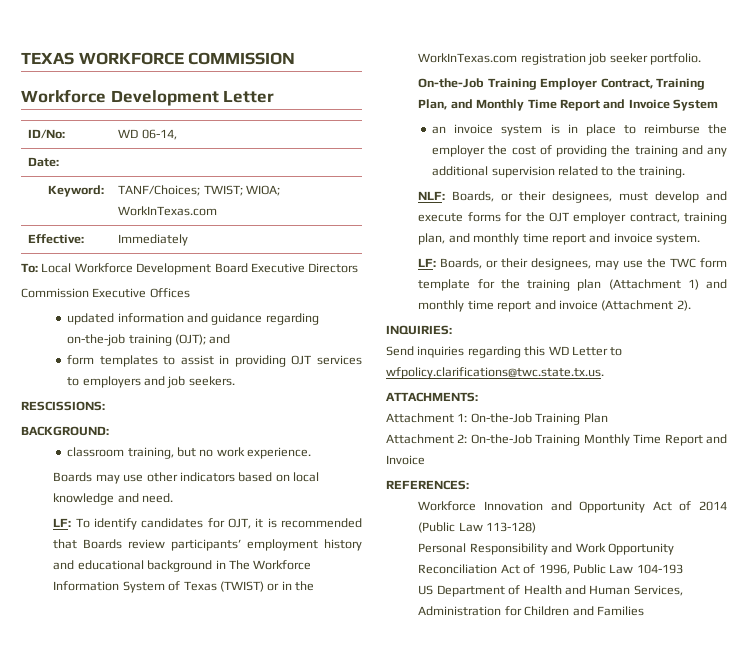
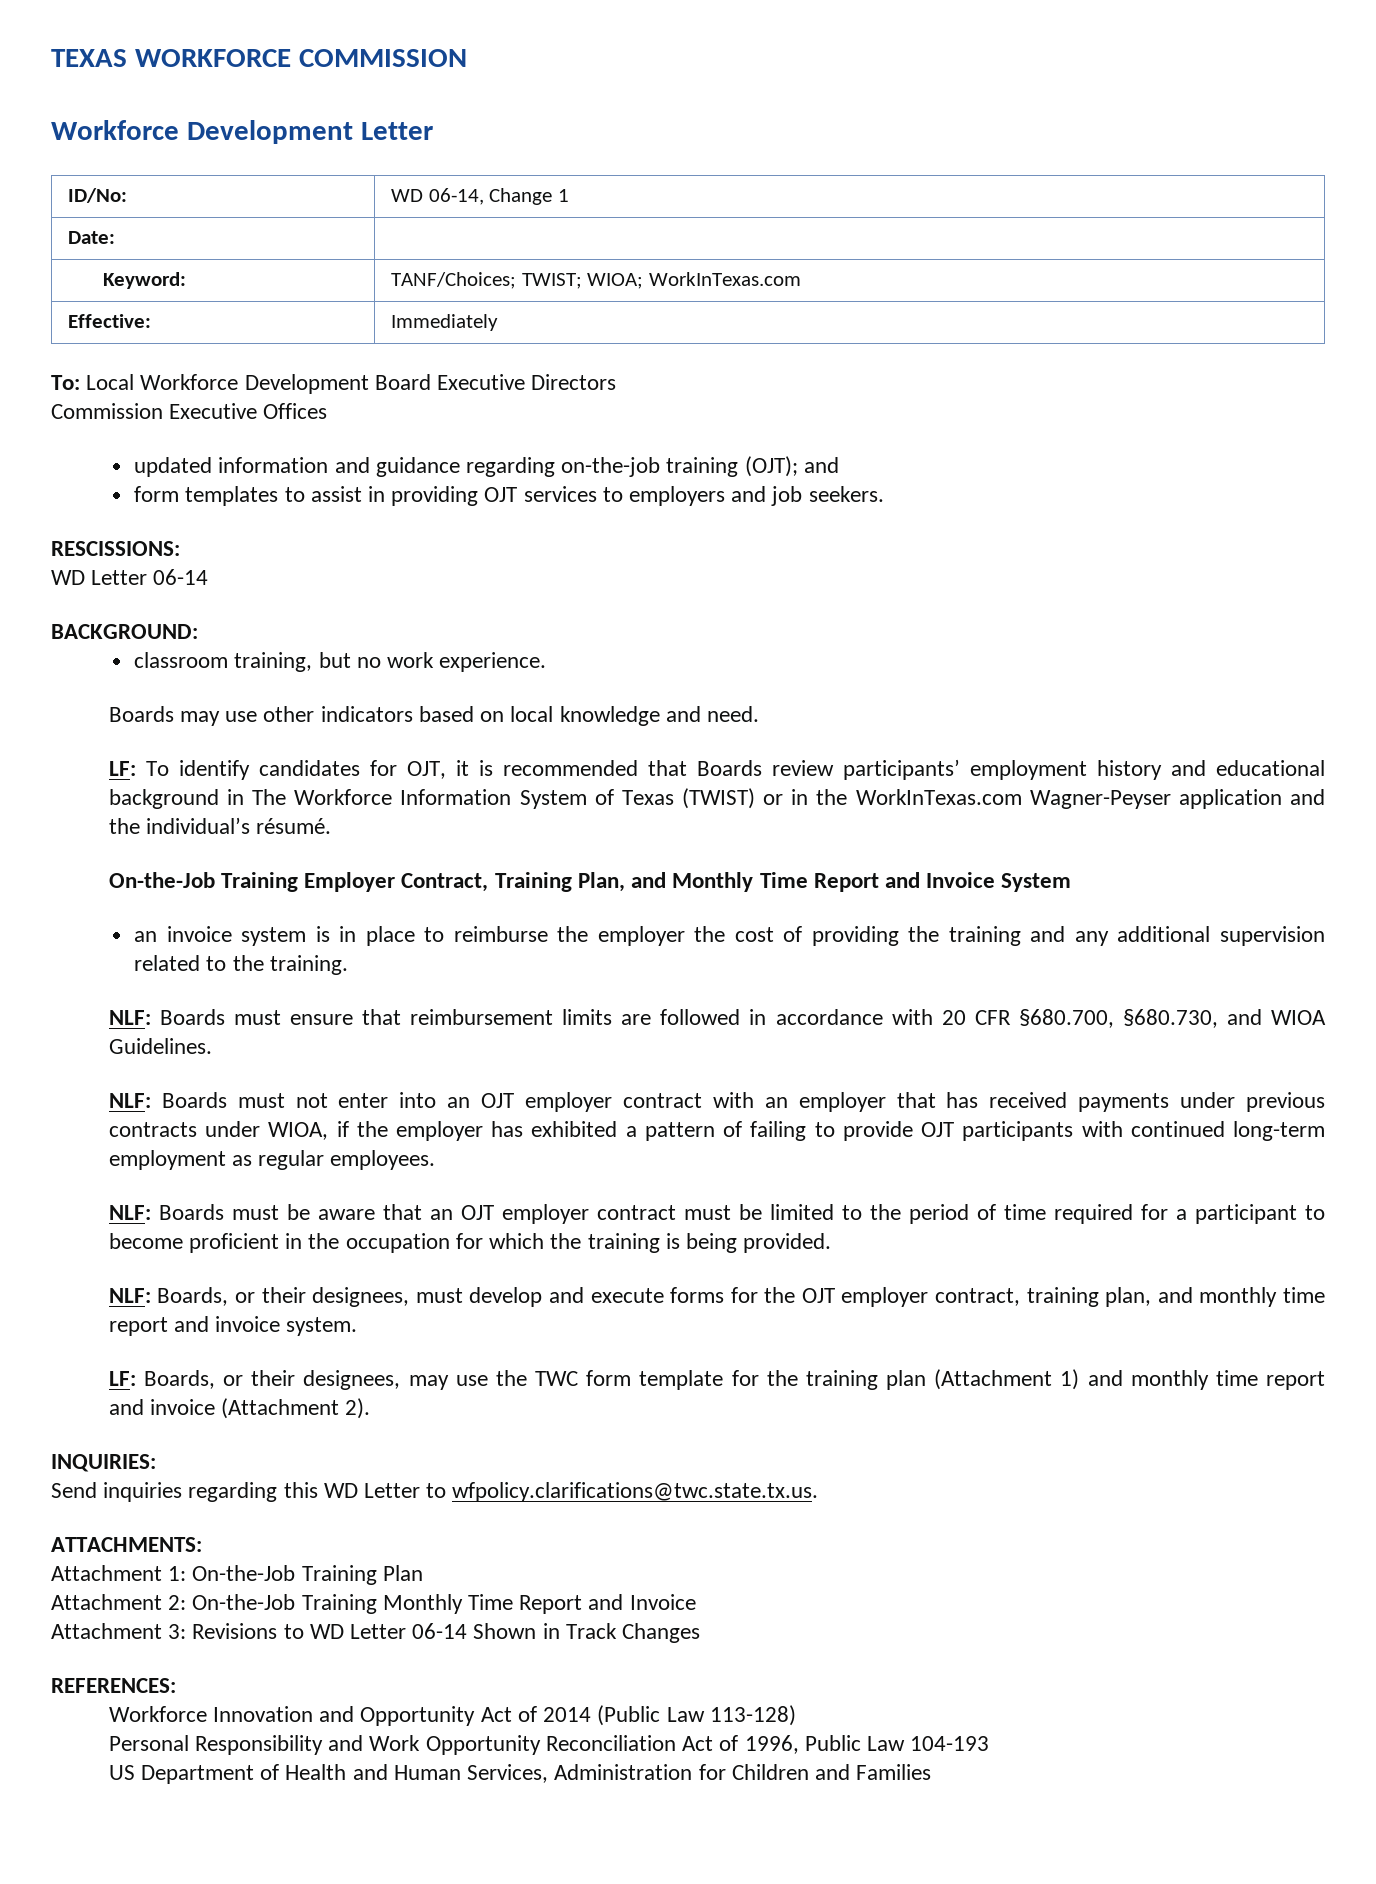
- ID/No: | WD 06-14,
+ ID/No: | WD 06-14, Change 1
  RESCISSIONS:
+ WD Letter 06-14
- LF: To identify candidates for OJT, it is recommended that Boards review participants’ employment history and educational background in The Workforce Information System of Texas (TWIST) or in the WorkInTexas.com registration job seeker portfolio.
+ LF: To identify candidates for OJT, it is recommended that Boards review participants’ employment history and educational background in The Workforce Information System of Texas (TWIST) or in the WorkInTexas.com Wagner-Peyser application and the individual’s résumé.
+ NLF: Boards must ensure that reimbursement limits are followed in accordance with 20 CFR §680.700, §680.730, and WIOA Guidelines.
+ NLF: Boards must not enter into an OJT employer contract with an employer that has received payments under previous contracts under WIOA, if the employer has exhibited a pattern of failing to provide OJT participants with continued long-term employment as regular employees.
+ NLF: Boards must be aware that an OJT employer contract must be limited to the period of time required for a participant to become proficient in the occupation for which the training is being provided.
+ Attachment 3: Revisions to WD Letter 06-14 Shown in Track Changes

